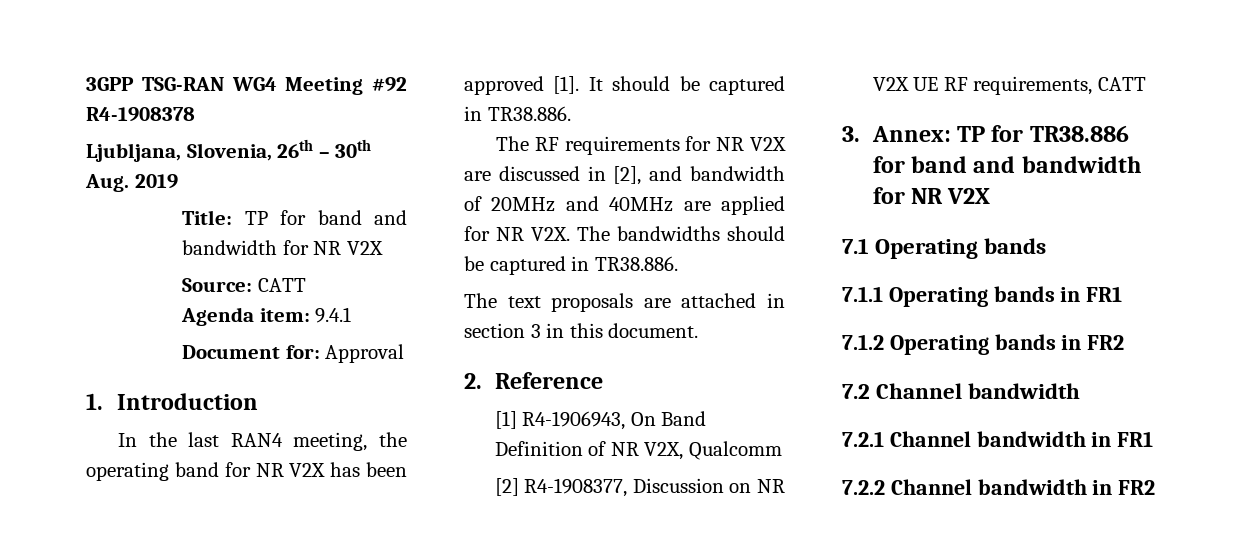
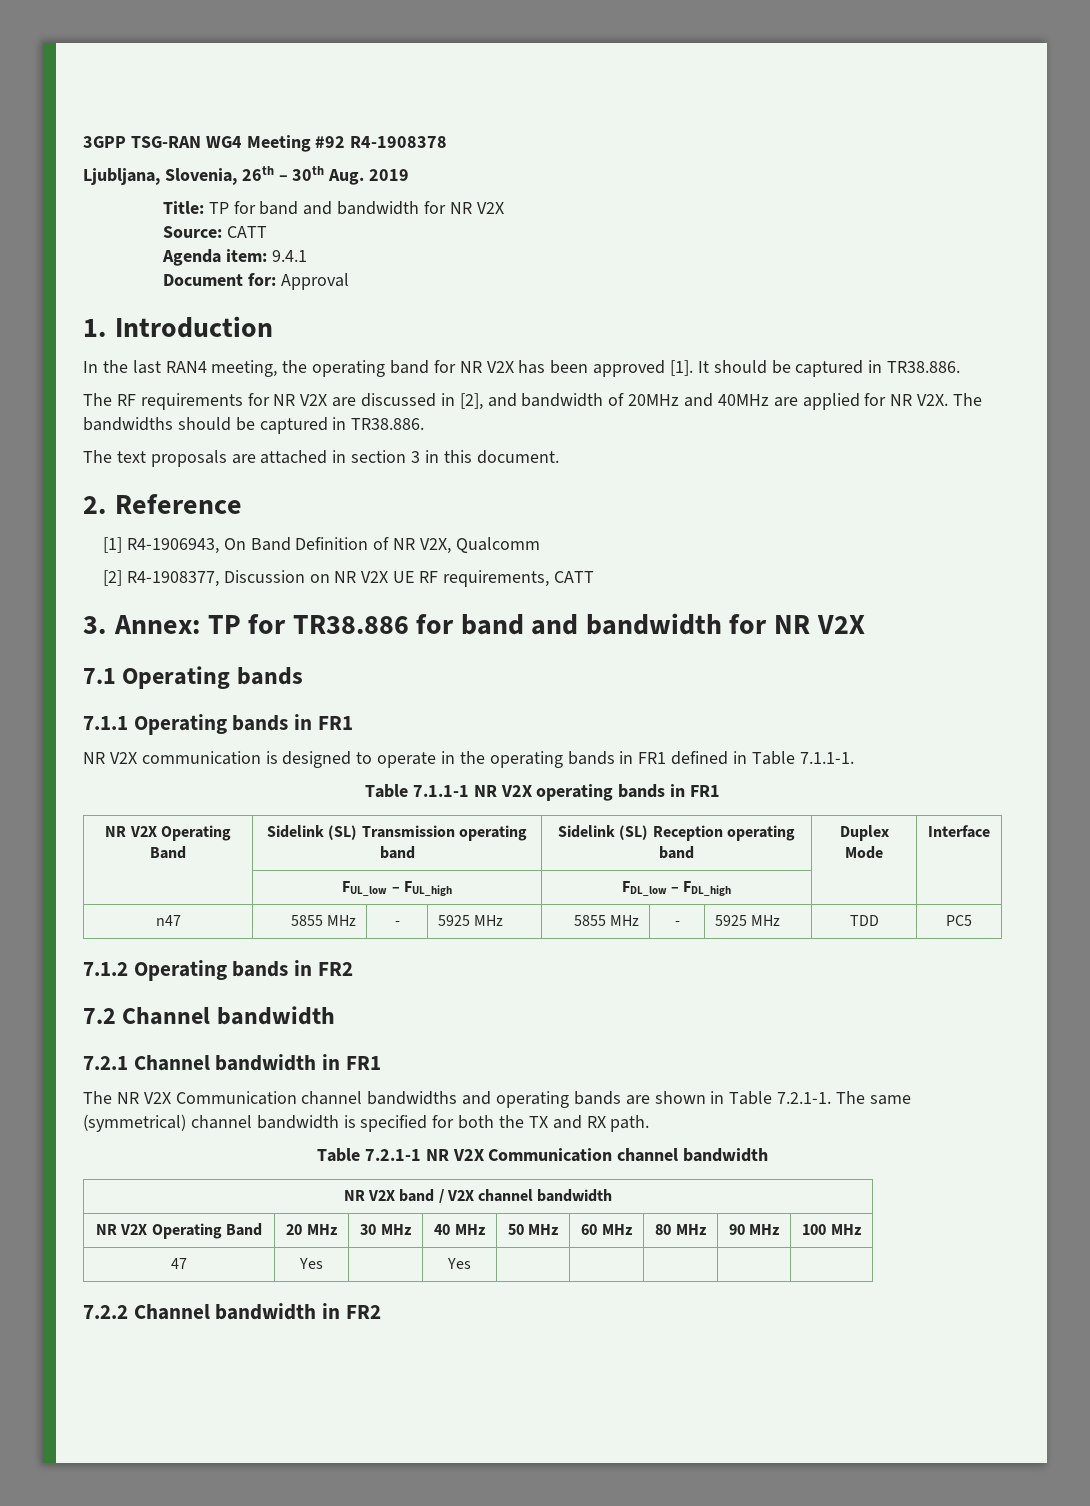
+ NR V2X communication is designed to operate in the operating bands in FR1 defined in Table 7.1.1-1.
+ Table 7.1.1-1 NR V2X operating bands in FR1
+ NR V2X Operating Band | Sidelink (SL) Transmission operating band | Sidelink (SL) Reception operating band | Duplex Mode | Interface
+ | FUL_low – FUL_high | FDL_low – FDL_high | |
+ n47 | 5855 MHz | - | 5925 MHz | 5855 MHz | - | 5925 MHz | TDD | PC5
+ The NR V2X Communication channel bandwidths and operating bands are shown in Table 7.2.1-1. The same (symmetrical) channel bandwidth is specified for both the TX and RX path.
+ Table 7.2.1-1 NR V2X Communication channel bandwidth
+ NR V2X band / V2X channel bandwidth
+ NR V2X Operating Band | 20 MHz | 30 MHz | 40 MHz | 50 MHz | 60 MHz | 80 MHz | 90 MHz | 100 MHz
+ 47 | Yes | | Yes | | | | |

